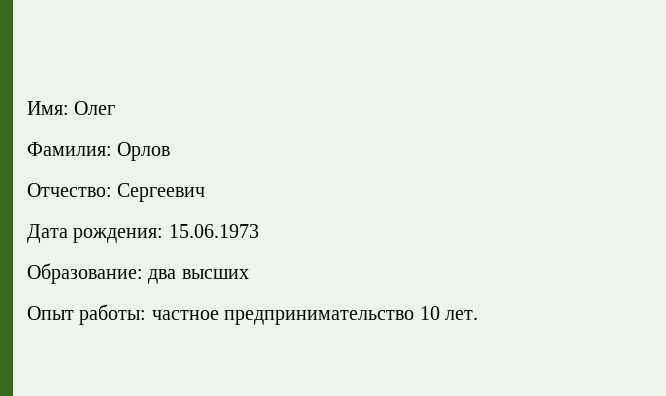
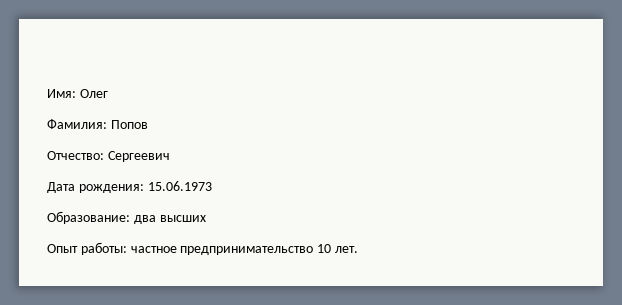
- Фамилия: Орлов
+ Фамилия: Попов

